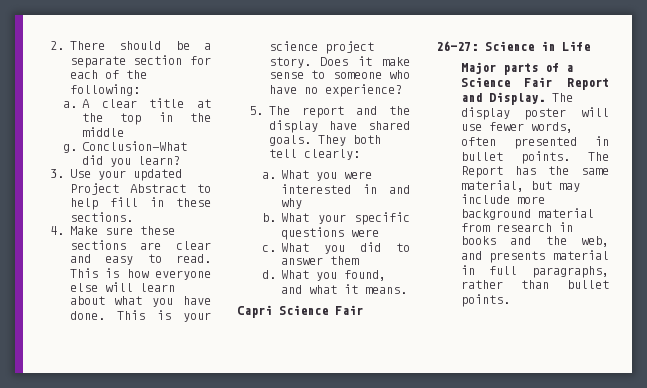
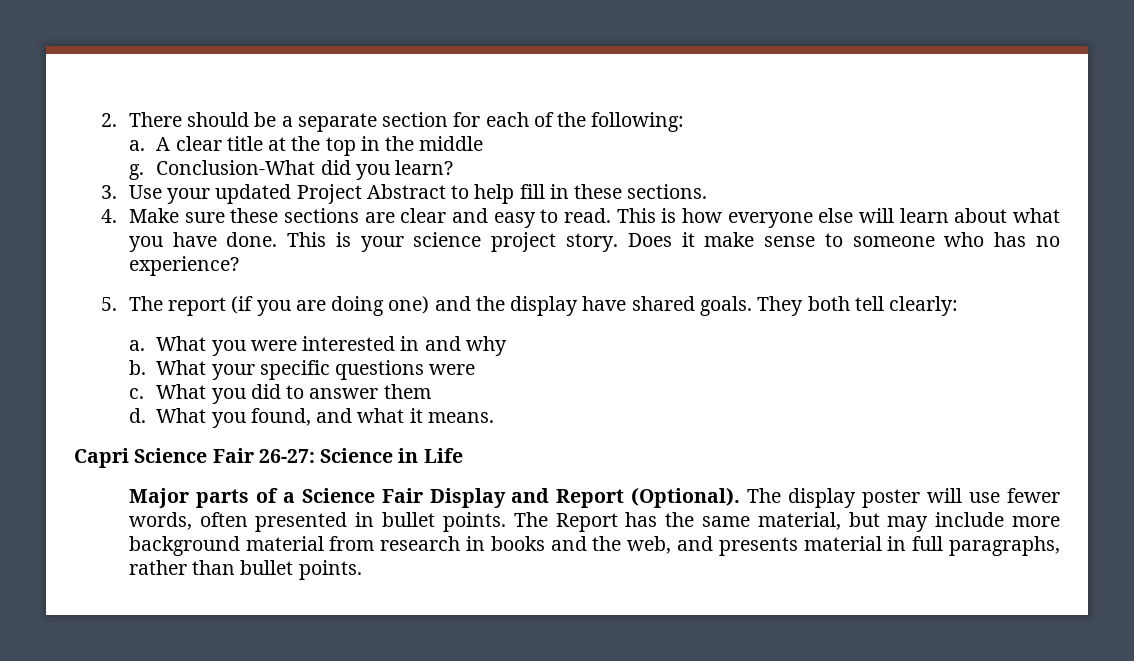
- Does it make sense to someone who have no experience?
+ Does it make sense to someone who has no experience?
- 5. The report and the display have shared goals.
+ 5. The report (if you are doing one) and the display have shared goals.
- Major parts of a Science Fair Report and Display.
+ Major parts of a Science Fair Display and Report (Optional).

